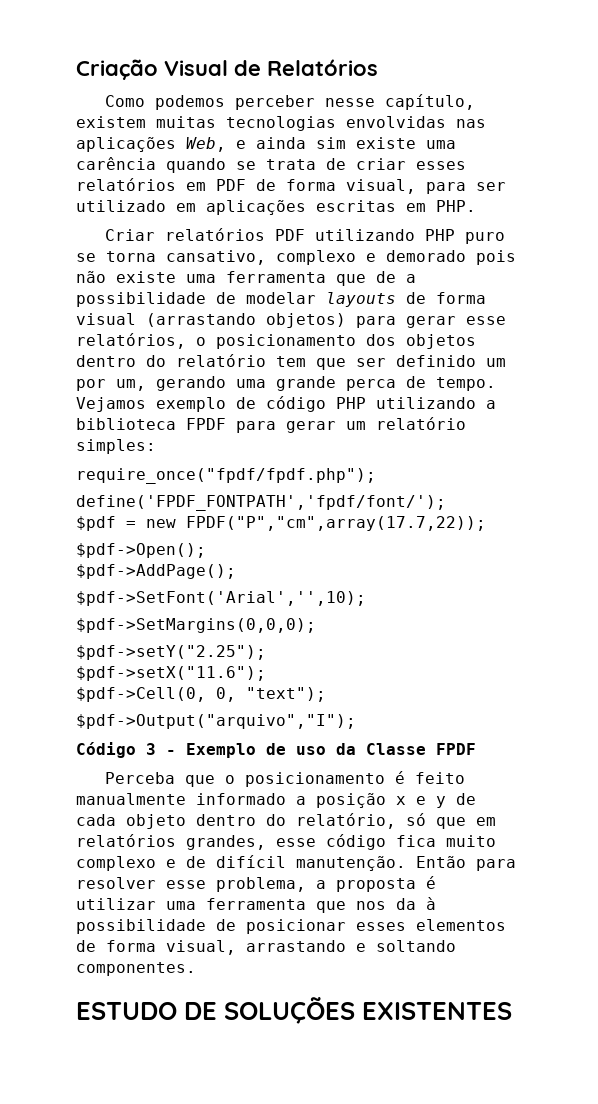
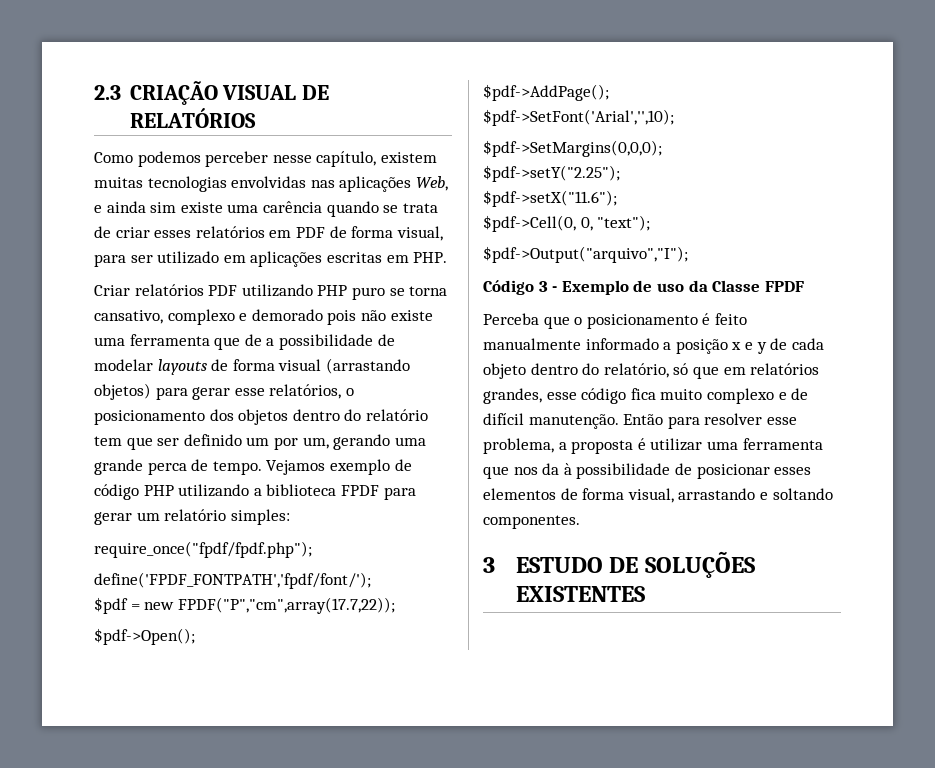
- Criação Visual de Relatórios
+ 2.3 CRIAÇÃO VISUAL DE RELATÓRIOS
- ESTUDO DE SOLUÇÕES EXISTENTES
+ 3 ESTUDO DE SOLUÇÕES EXISTENTES

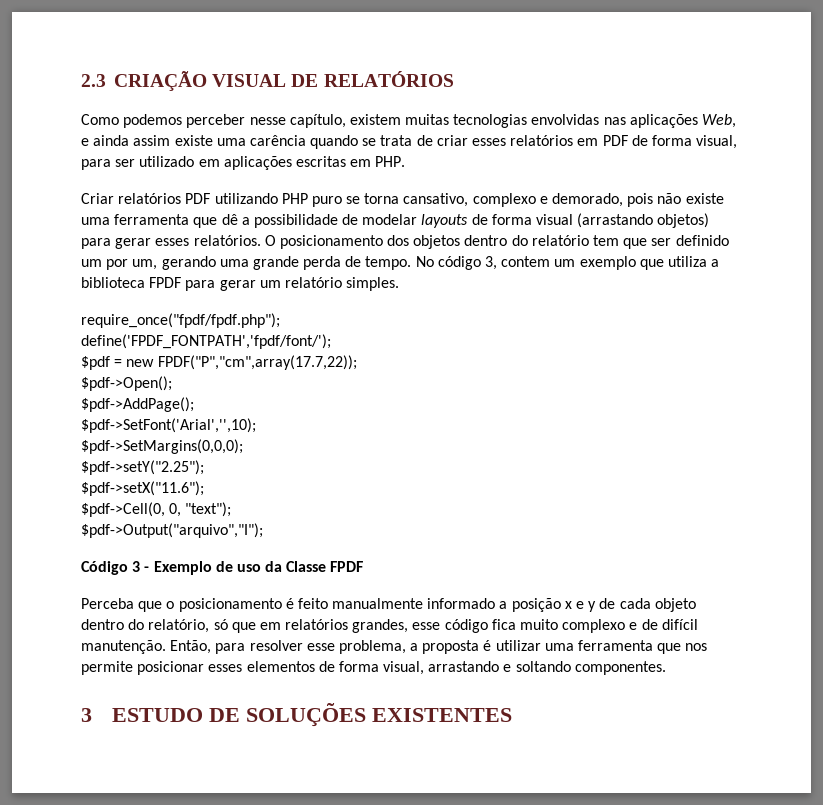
- Como podemos perceber nesse capítulo, existem muitas tecnologias envolvidas nas aplicações Web, e ainda sim existe uma carência quando se trata de criar esses relatórios em PDF de forma visual, para ser utilizado em aplicações escritas em PHP.
+ Como podemos perceber nesse capítulo, existem muitas tecnologias envolvidas nas aplicações Web, e ainda assim existe uma carência quando se trata de criar esses relatórios em PDF de forma visual, para ser utilizado em aplicações escritas em PHP.
- Criar relatórios PDF utilizando PHP puro se torna cansativo, complexo e demorado pois não existe uma ferramenta que de a possibilidade de modelar layouts de forma visual (arrastando objetos) para gerar esse relatórios, o posicionamento dos objetos dentro do relatório tem que ser definido um por um, gerando uma grande perca de tempo.
+ Criar relatórios PDF utilizando PHP puro se torna cansativo, complexo e demorado, pois não existe uma ferramenta que dê a possibilidade de modelar layouts de forma visual (arrastando objetos) para gerar esses relatórios. O posicionamento dos objetos dentro do relatório tem que ser definido um por um, gerando uma grande perda de tempo.
- Vejamos exemplo de código PHP utilizando a biblioteca FPDF para gerar um relatório simples:
+ No código 3, contem um exemplo que utiliza a biblioteca FPDF para gerar um relatório simples.
- Então para resolver esse problema, a proposta é utilizar uma ferramenta que nos da à possibilidade de posicionar esses elementos de forma visual, arrastando e soltando componentes.
+ Então, para resolver esse problema, a proposta é utilizar uma ferramenta que nos permite posicionar esses elementos de forma visual, arrastando e soltando componentes.

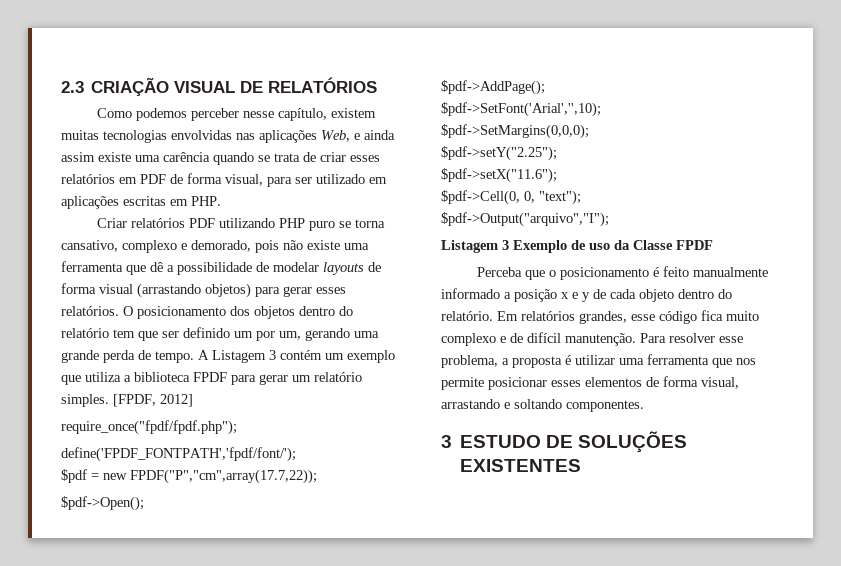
- No código 3, contem um exemplo que utiliza a biblioteca FPDF para gerar um relatório simples.
+ A Listagem 3 contém um exemplo que utiliza a biblioteca FPDF para gerar um relatório simples. [FPDF, 2012]
- Código 3 - Exemplo de uso da Classe FPDF
+ Listagem 3 Exemplo de uso da Classe FPDF
- Perceba que o posicionamento é feito manualmente informado a posição x e y de cada objeto dentro do relatório, só que em relatórios grandes, esse código fica muito complexo e de difícil manutenção.
+ Perceba que o posicionamento é feito manualmente informado a posição x e y de cada objeto dentro do relatório. Em relatórios grandes, esse código fica muito complexo e de difícil manutenção.
- Então, para resolver esse problema, a proposta é utilizar uma ferramenta que nos permite posicionar esses elementos de forma visual, arrastando e soltando componentes.
+ Para resolver esse problema, a proposta é utilizar uma ferramenta que nos permite posicionar esses elementos de forma visual, arrastando e soltando componentes.

